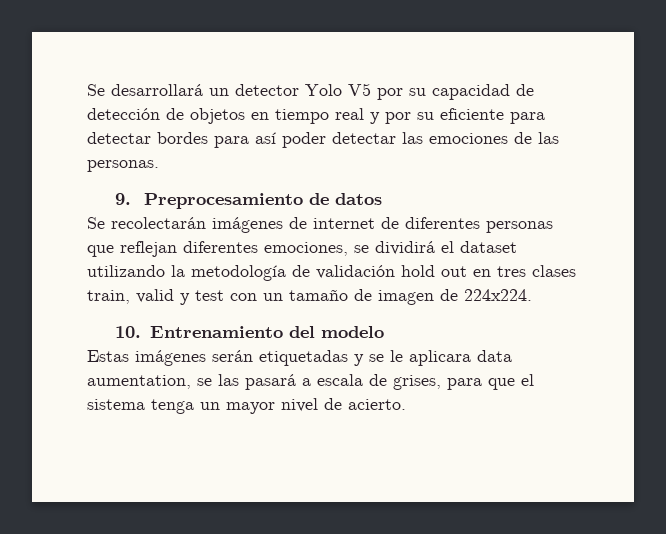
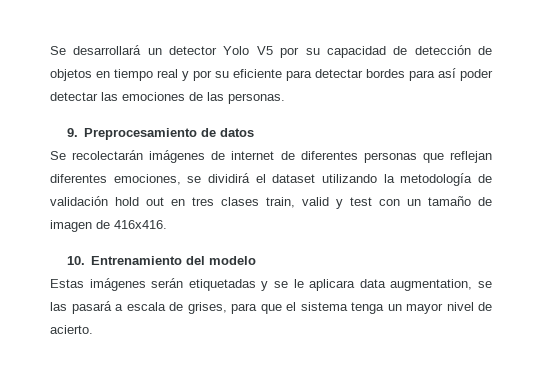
- Se recolectarán imágenes de internet de diferentes personas que reflejan diferentes emociones, se dividirá el dataset utilizando la metodología de validación hold out en tres clases train, valid y test con un tamaño de imagen de 224x224.
+ Se recolectarán imágenes de internet de diferentes personas que reflejan diferentes emociones, se dividirá el dataset utilizando la metodología de validación hold out en tres clases train, valid y test con un tamaño de imagen de 416x416.
- Estas imágenes serán etiquetadas y se le aplicara data aumentation, se las pasará a escala de grises, para que el sistema tenga un mayor nivel de acierto.
+ Estas imágenes serán etiquetadas y se le aplicara data augmentation, se las pasará a escala de grises, para que el sistema tenga un mayor nivel de acierto.

